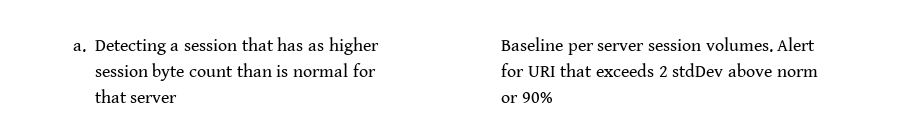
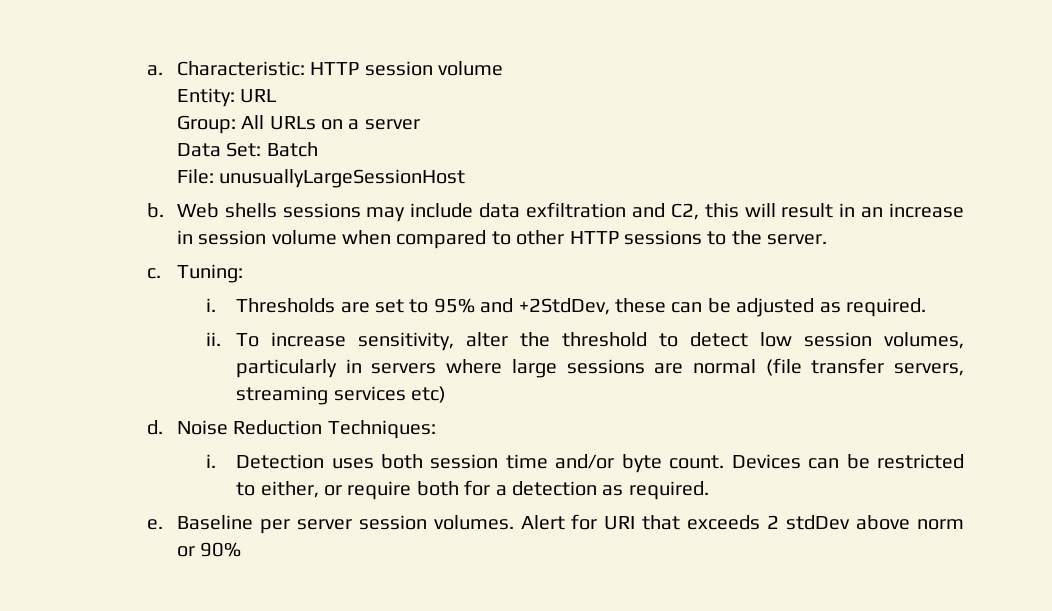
- Detecting a session that has as higher session byte count than is normal for that server
- Baseline per server session volumes.
+ Characteristic: HTTP session volume
+ Entity: URL
+ Group: All URLs on a server
+ Data Set: Batch
+ File: unusuallyLargeSessionHost
+ b. Web shells sessions may include data exfiltration and C2, this will result in an increase in session volume when compared to other HTTP sessions to the server.
+ c. Tuning:
+ i. Thresholds are set to 95% and +2StdDev, these can be adjusted as required.
+ ii. To increase sensitivity, alter the threshold to detect low session volumes, particularly in servers where large sessions are normal (file transfer servers, streaming services etc)
+ d. Noise Reduction Techniques:
+ i. Detection uses both session time and/or byte count. Devices can be restricted to either, or require both for a detection as required.
+ e. Baseline per server session volumes.

